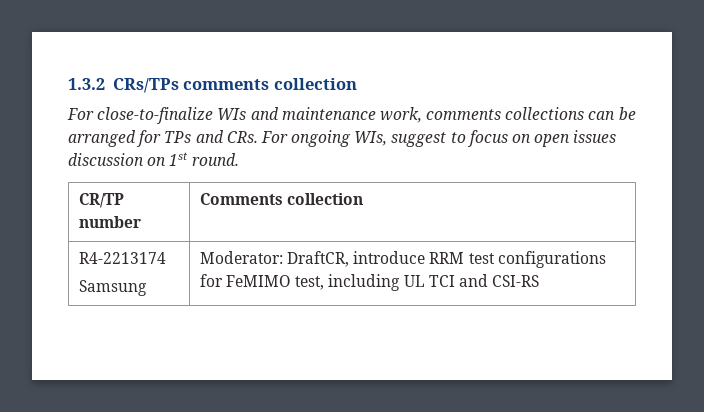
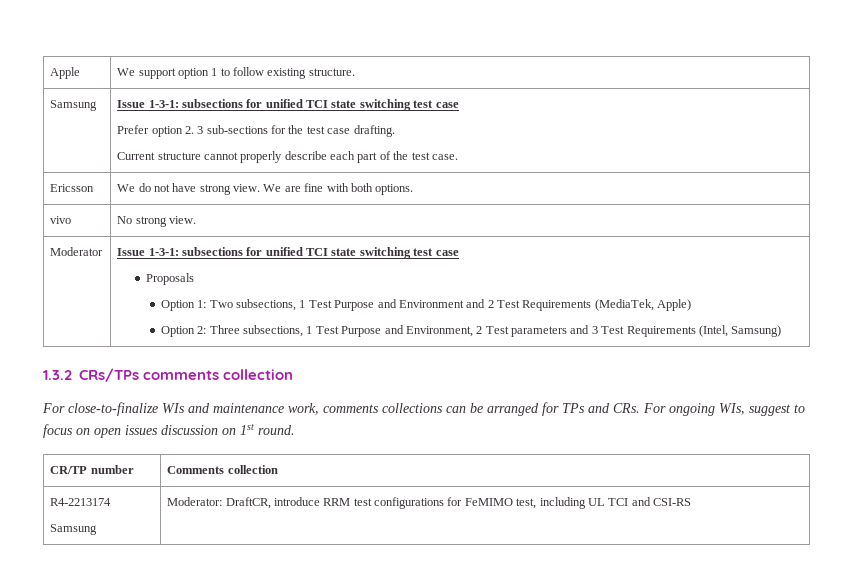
+ Apple | We support option 1 to follow existing structure.
+ Samsung | Issue 1-3-1: subsections for unified TCI state switching test case
+ Prefer option 2. 3 sub-sections for the test case drafting.
+ Current structure cannot properly describe each part of the test case.
+ Ericsson | We do not have strong view. We are fine with both options.
+ vivo | No strong view.
+ Moderator | Issue 1-3-1: subsections for unified TCI state switching test case
+ Proposals
+ Option 1: Two subsections, 1 Test Purpose and Environment and 2 Test Requirements (MediaTek, Apple)
+ Option 2: Three subsections, 1 Test Purpose and Environment, 2 Test parameters and 3 Test Requirements (Intel, Samsung)

